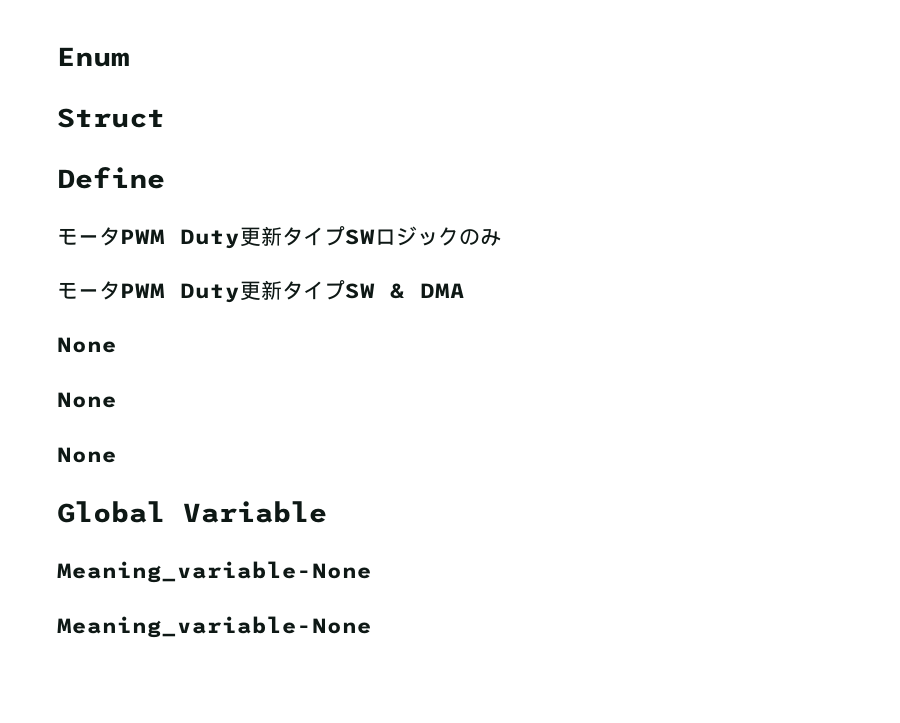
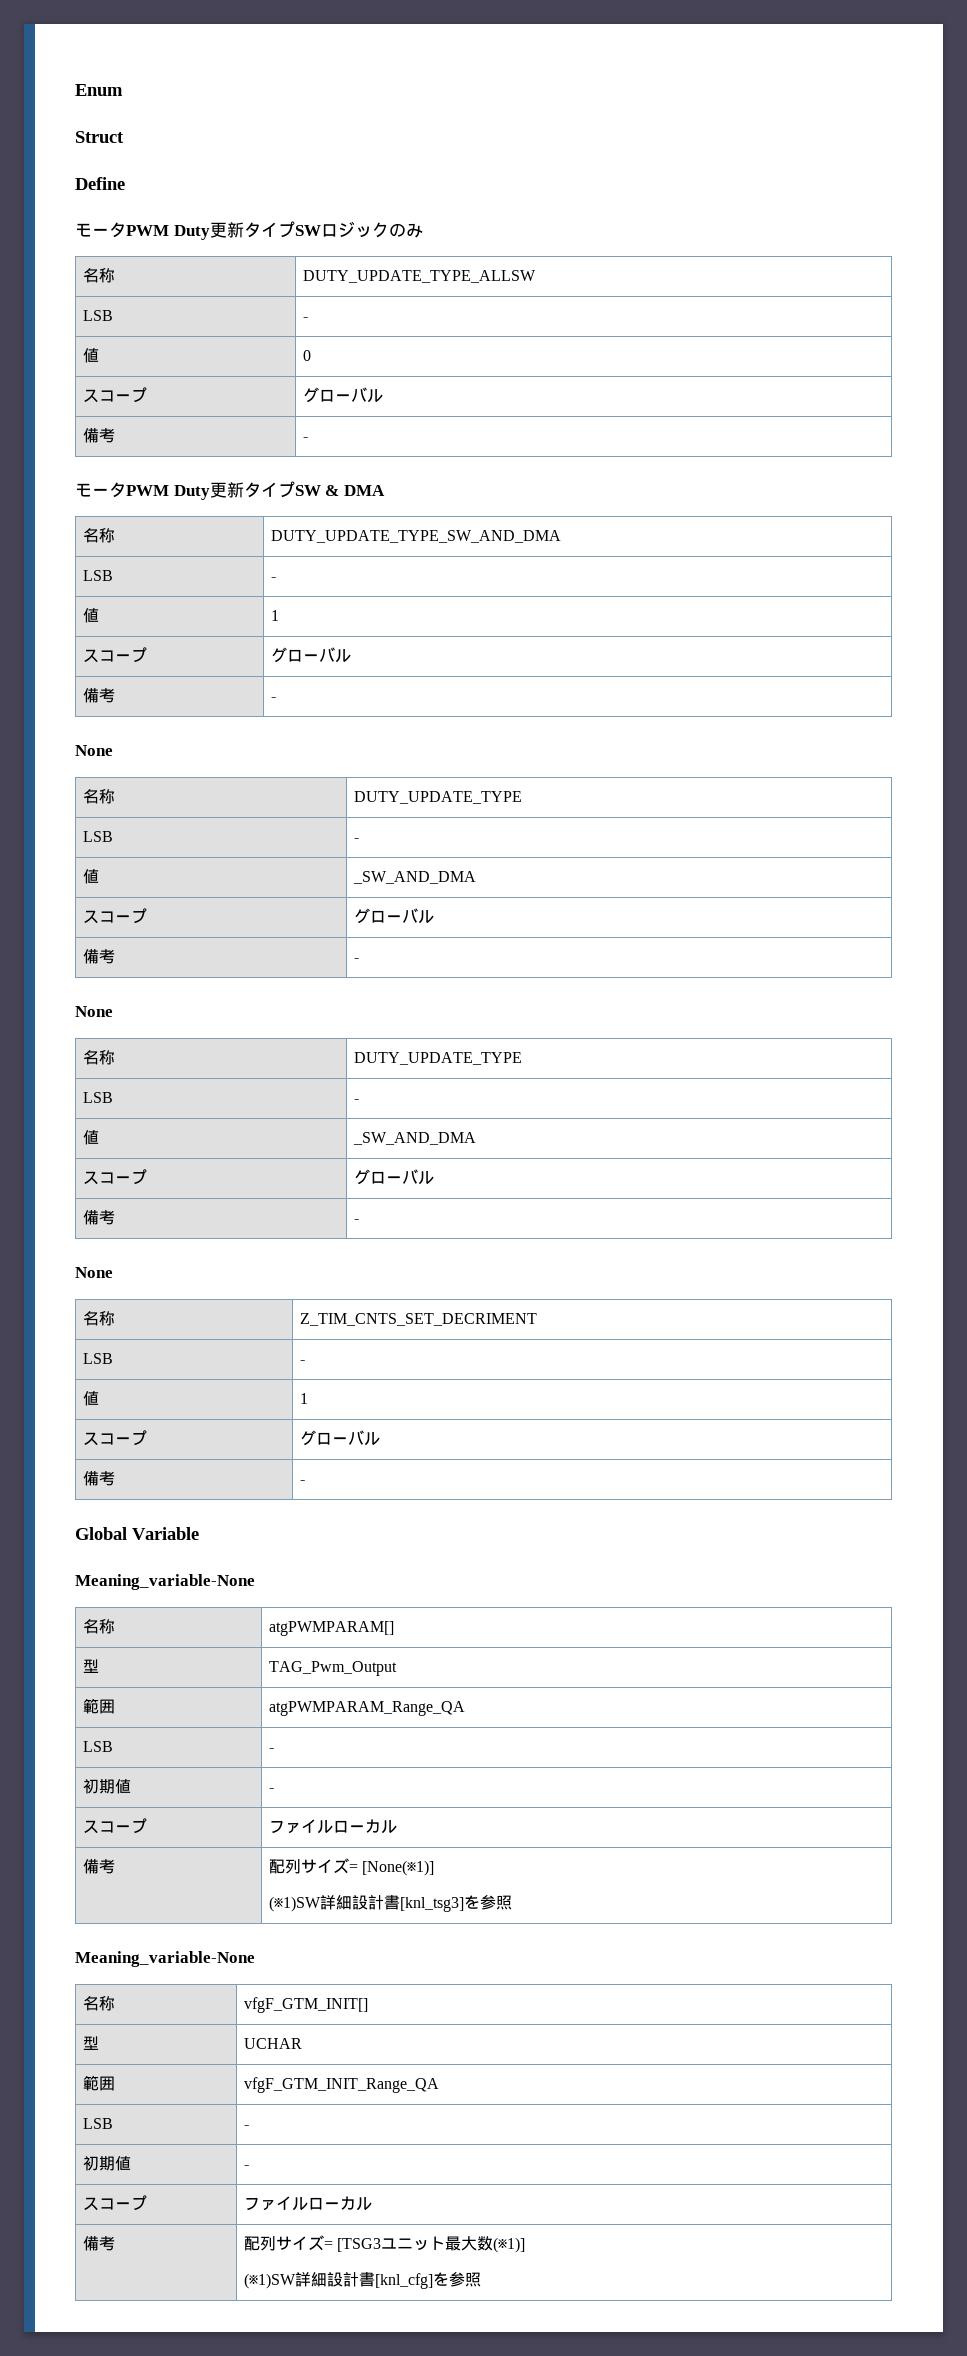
+ 名称 | DUTY_UPDATE_TYPE_ALLSW
+ LSB | -
+ 値 | 0
+ スコープ | グローバル
+ 備考 | -
  モータPWM Duty更新タイプSW & DMA
+ 名称 | DUTY_UPDATE_TYPE_SW_AND_DMA
+ LSB | -
+ 値 | 1
+ スコープ | グローバル
+ 備考 | -
  None
+ 名称 | DUTY_UPDATE_TYPE
+ LSB | -
+ 値 | _SW_AND_DMA
+ スコープ | グローバル
+ 備考 | -
  None
+ 名称 | DUTY_UPDATE_TYPE
+ LSB | -
+ 値 | _SW_AND_DMA
+ スコープ | グローバル
+ 備考 | -
  None
+ 名称 | Z_TIM_CNTS_SET_DECRIMENT
+ LSB | -
+ 値 | 1
+ スコープ | グローバル
+ 備考 | -
  Global Variable
  Meaning_variable-None
+ 名称 | atgPWMPARAM[]
+ 型 | TAG_Pwm_Output
+ 範囲 | atgPWMPARAM_Range_QA
+ LSB | -
+ 初期値 | -
+ スコープ | ファイルローカル
+ 備考 | 配列サイズ= [None(※1)]
+ (※1)SW詳細設計書[knl_tsg3]を参照
  Meaning_variable-None
+ 名称 | vfgF_GTM_INIT[]
+ 型 | UCHAR
+ 範囲 | vfgF_GTM_INIT_Range_QA
+ LSB | -
+ 初期値 | -
+ スコープ | ファイルローカル
+ 備考 | 配列サイズ= [TSG3ユニット最大数(※1)]
+ (※1)SW詳細設計書[knl_cfg]を参照

